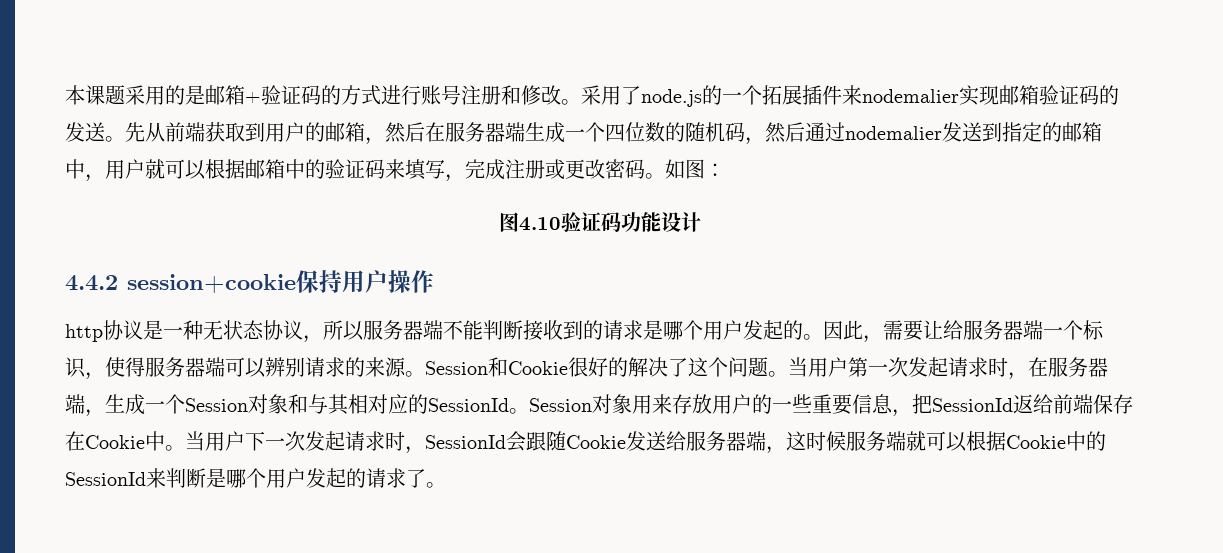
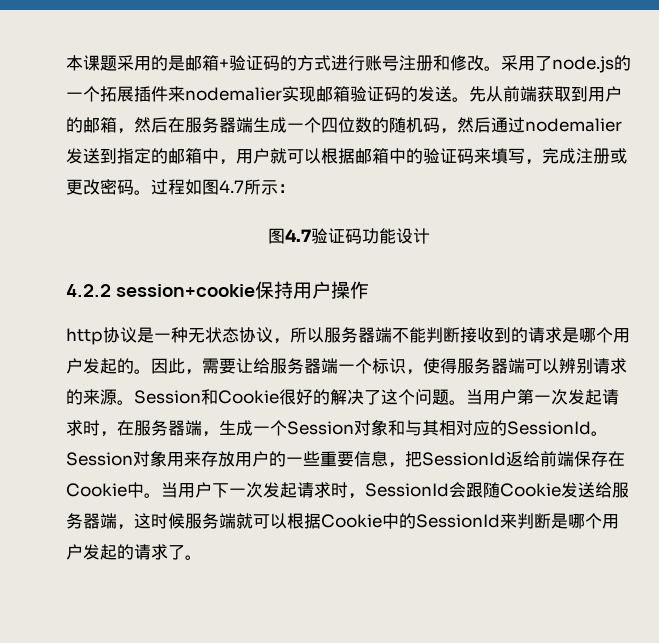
- 如图：
+ 过程如图4.7所示：
- 图4.10验证码功能设计
+ 图4.7验证码功能设计
- 4.4.2 session+cookie保持用户操作
+ 4.2.2 session+cookie保持用户操作

